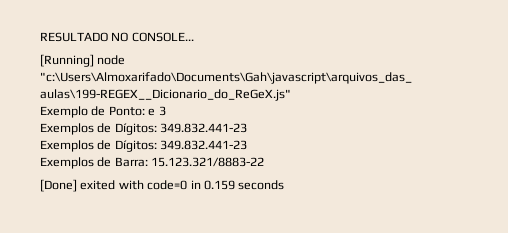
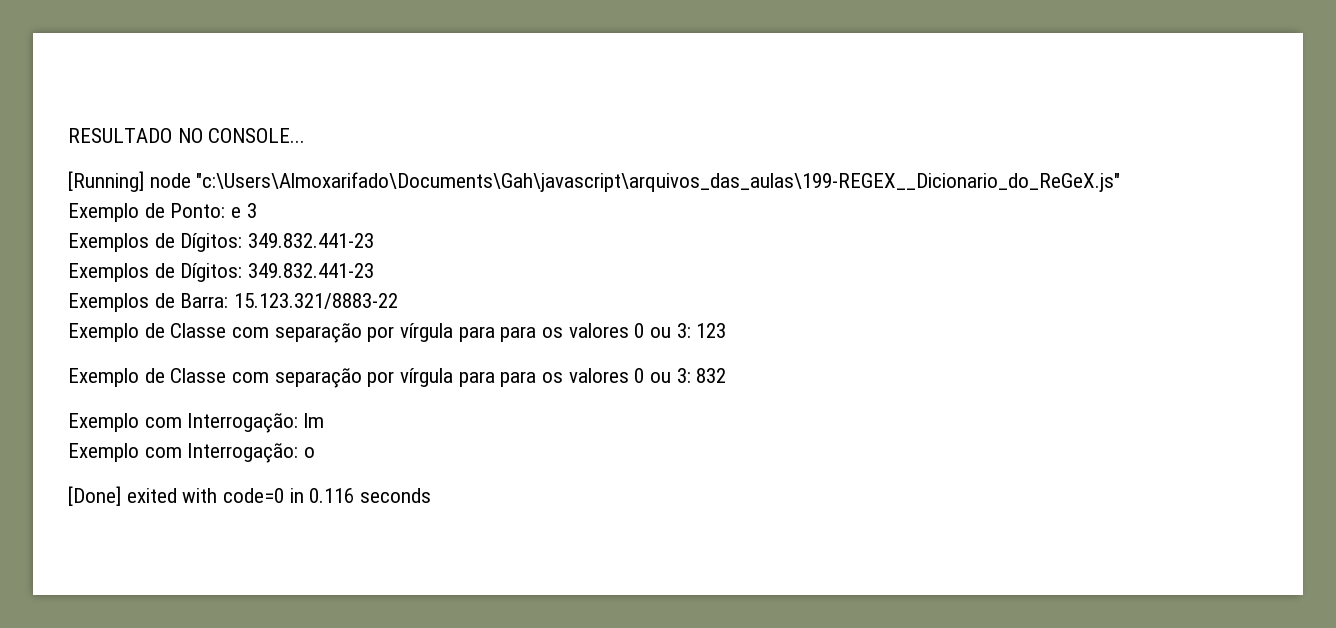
+ Exemplo de Classe com separação por vírgula para para os valores 0 ou 3: 123
+ Exemplo de Classe com separação por vírgula para para os valores 0 ou 3: 832
+ Exemplo com Interrogação: lm
+ Exemplo com Interrogação: o
- [Done] exited with code=0 in 0.159 seconds
+ [Done] exited with code=0 in 0.116 seconds

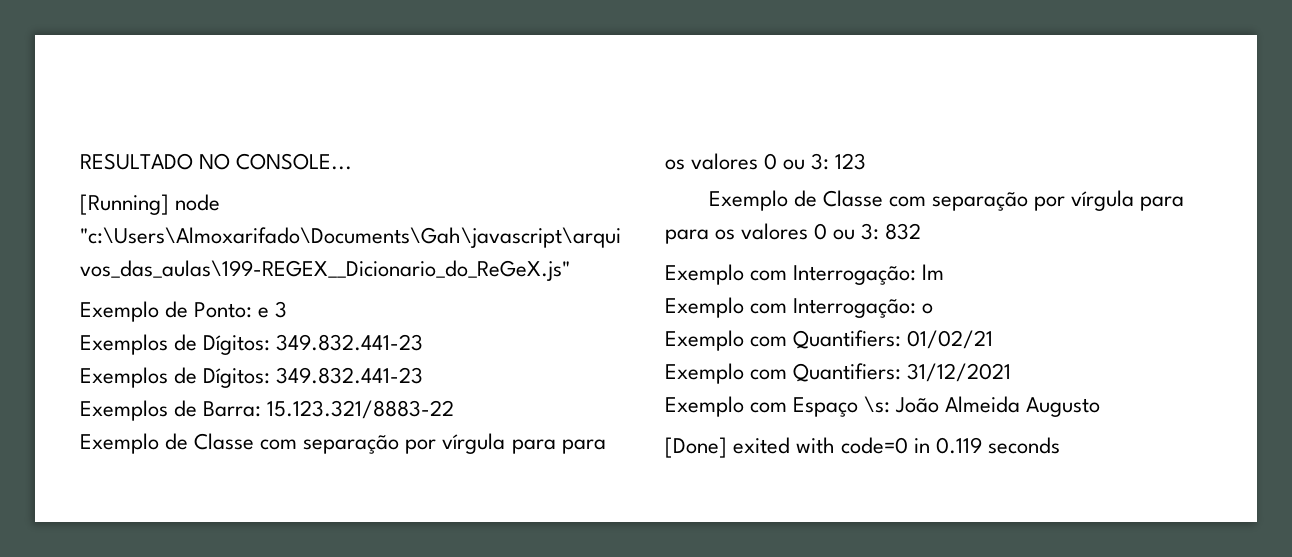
+ Exemplo com Quantifiers: 01/02/21
+ Exemplo com Quantifiers: 31/12/2021
+ Exemplo com Espaço \s: João Almeida Augusto
- [Done] exited with code=0 in 0.116 seconds
+ [Done] exited with code=0 in 0.119 seconds

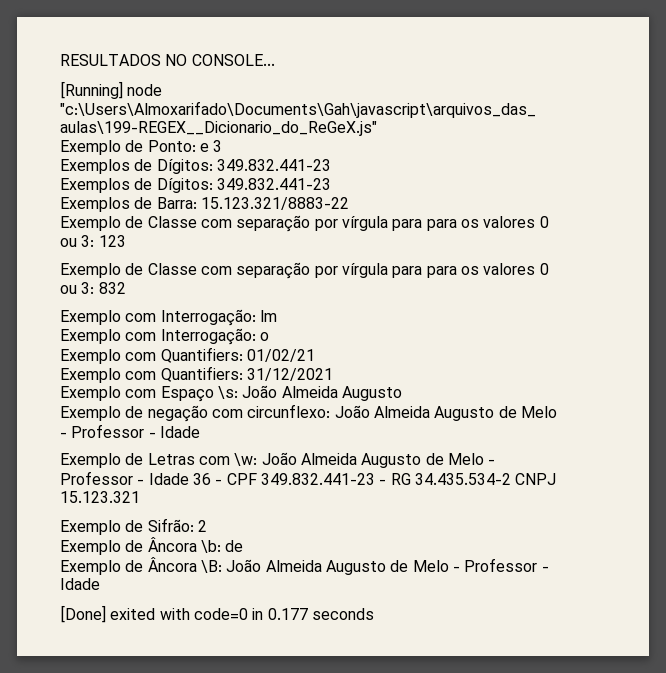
- RESULTADO NO CONSOLE...
+ RESULTADOS NO CONSOLE...
+ Exemplo de negação com circunflexo: João Almeida Augusto de Melo - Professor - Idade
+ Exemplo de Letras com \w: João Almeida Augusto de Melo - Professor - Idade 36 - CPF 349.832.441-23 - RG 34.435.534-2 CNPJ 15.123.321
+ Exemplo de Sifrão: 2
+ Exemplo de Âncora \b: de
+ Exemplo de Âncora \B: João Almeida Augusto de Melo - Professor - Idade
- [Done] exited with code=0 in 0.119 seconds
+ [Done] exited with code=0 in 0.177 seconds

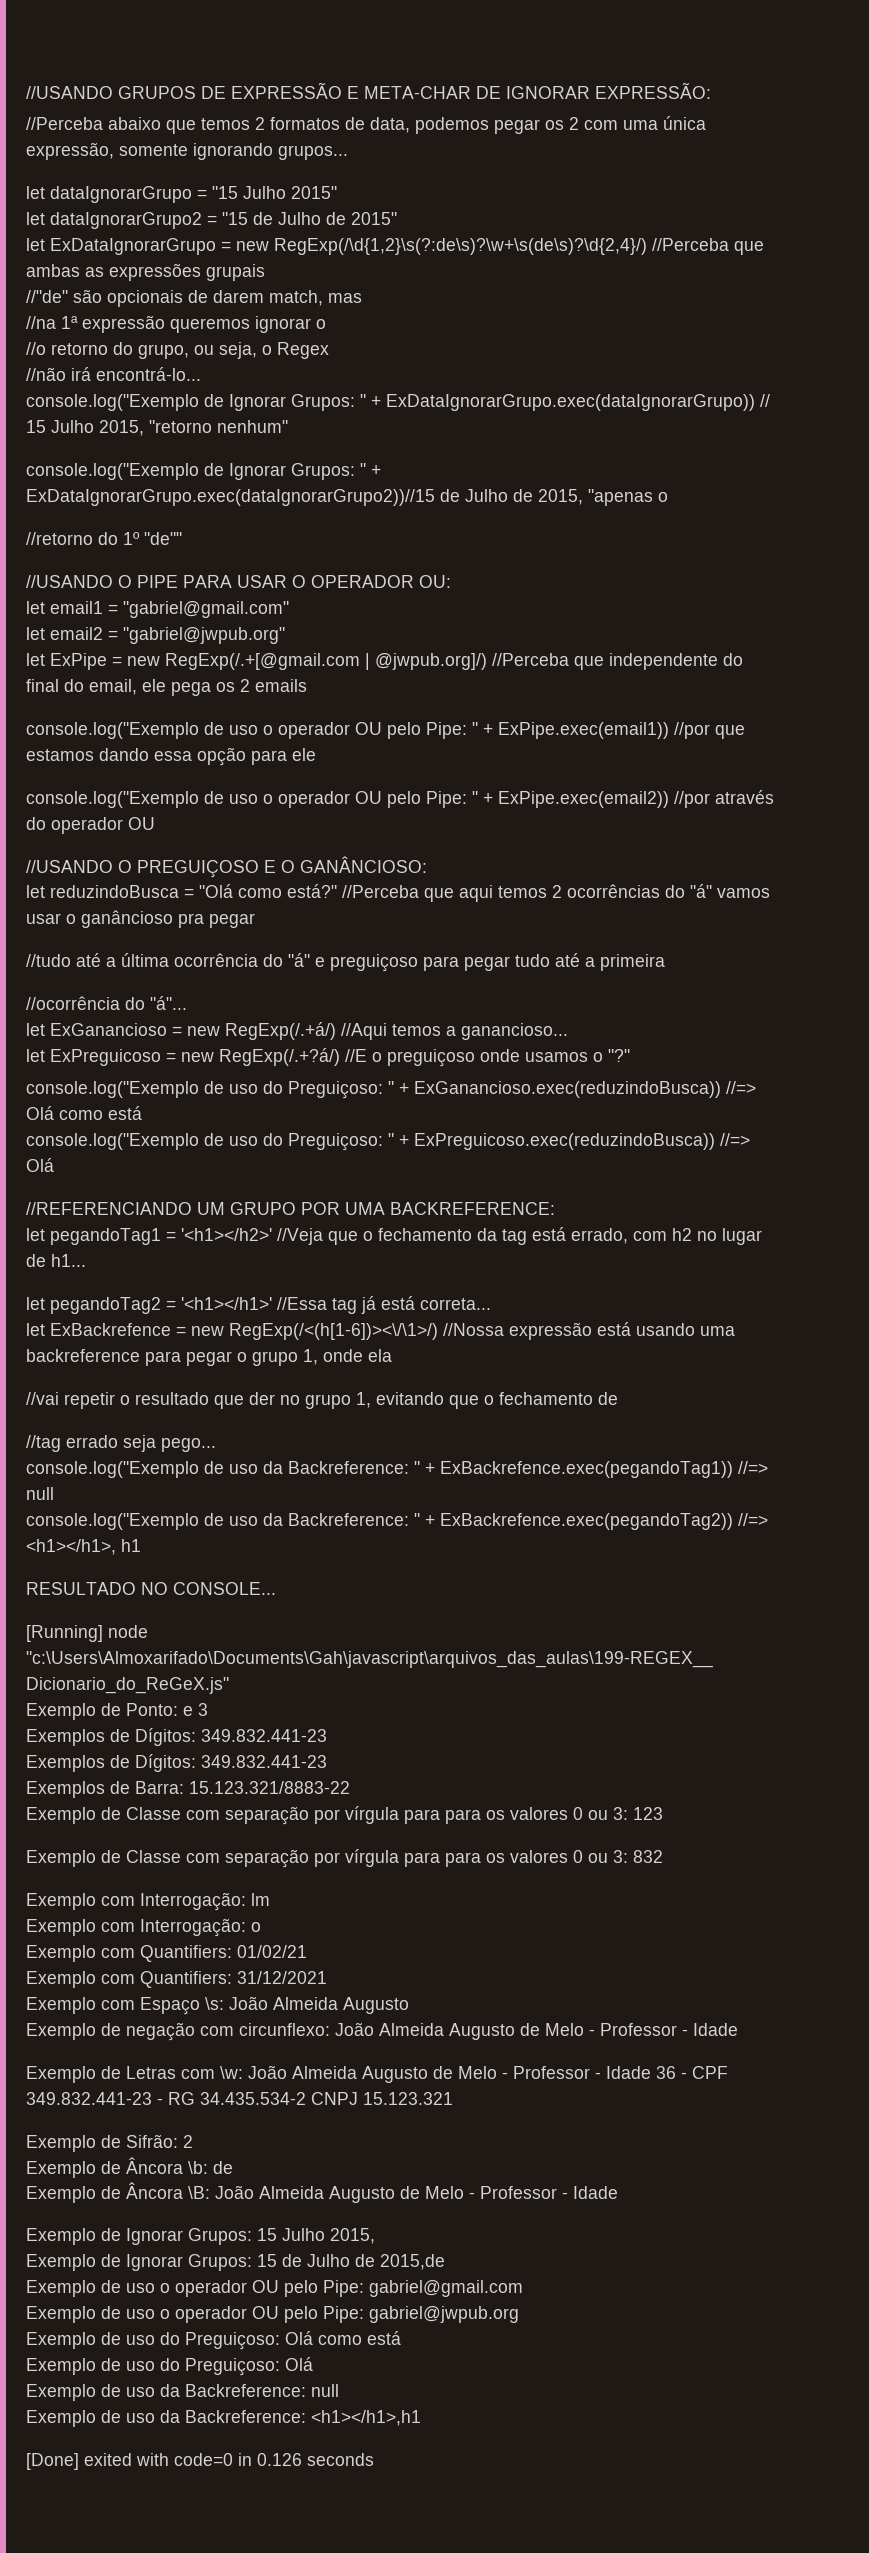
- RESULTADOS NO CONSOLE...
+ //USANDO GRUPOS DE EXPRESSÃO E META-CHAR DE IGNORAR EXPRESSÃO:
+ //Perceba abaixo que temos 2 formatos de data, podemos pegar os 2 com uma única expressão, somente ignorando grupos...
+ let dataIgnorarGrupo = "15 Julho 2015"
+ let dataIgnorarGrupo2 = "15 de Julho de 2015"
+ let ExDataIgnorarGrupo = new RegExp(/\d{1,2}\s(?:de\s)?\w+\s(de\s)?\d{2,4}/) //Perceba que ambas as expressões grupais
+ //"de" são opcionais de darem match, mas
+ //na 1ª expressão queremos ignorar o
+ //o retorno do grupo, ou seja, o Regex
+ //não irá encontrá-lo...
+ console.log("Exemplo de Ignorar Grupos: " + ExDataIgnorarGrupo.exec(dataIgnorarGrupo)) // 15 Julho 2015, "retorno nenhum"
+ console.log("Exemplo de Ignorar Grupos: " + ExDataIgnorarGrupo.exec(dataIgnorarGrupo2))//15 de Julho de 2015, "apenas o
+ //retorno do 1º "de""
+ //USANDO O PIPE PARA USAR O OPERADOR OU:
+ let email1 = "gabriel@gmail.com"
+ let email2 = "gabriel@jwpub.org"
+ let ExPipe = new RegExp(/.+[@gmail.com | @jwpub.org]/) //Perceba que independente do final do email, ele pega os 2 emails
+ console.log("Exemplo de uso o operador OU pelo Pipe: " + ExPipe.exec(email1)) //por que estamos dando essa opção para ele
+ console.log("Exemplo de uso o operador OU pelo Pipe: " + ExPipe.exec(email2)) //por através do operador OU
+ //USANDO O PREGUIÇOSO E O GANÂNCIOSO:
+ let reduzindoBusca = "Olá como está?" //Perceba que aqui temos 2 ocorrências do "á" vamos usar o ganâncioso pra pegar
+ //tudo até a última ocorrência do "á" e preguiçoso para pegar tudo até a primeira
+ //ocorrência do "á"...
+ let ExGanancioso = new RegExp(/.+á/) //Aqui temos a ganancioso...
+ let ExPreguicoso = new RegExp(/.+?á/) //E o preguiçoso onde usamos o "?"
+ console.log("Exemplo de uso do Preguiçoso: " + ExGanancioso.exec(reduzindoBusca)) //=> Olá como está
+ console.log("Exemplo de uso do Preguiçoso: " + ExPreguicoso.exec(reduzindoBusca)) //=> Olá
+ //REFERENCIANDO UM GRUPO POR UMA BACKREFERENCE:
+ let pegandoTag1 = '<h1></h2>' //Veja que o fechamento da tag está errado, com h2 no lugar de h1...
+ let pegandoTag2 = '<h1></h1>' //Essa tag já está correta...
+ let ExBackrefence = new RegExp(/<(h[1-6])><\/\1>/) //Nossa expressão está usando uma backreference para pegar o grupo 1, onde ela
+ //vai repetir o resultado que der no grupo 1, evitando que o fechamento de
+ //tag errado seja pego...
+ console.log("Exemplo de uso da Backreference: " + ExBackrefence.exec(pegandoTag1)) //=> null
+ console.log("Exemplo de uso da Backreference: " + ExBackrefence.exec(pegandoTag2)) //=> <h1></h1>, h1
+ RESULTADO NO CONSOLE...
+ Exemplo de Ignorar Grupos: 15 Julho 2015,
+ Exemplo de Ignorar Grupos: 15 de Julho de 2015,de
+ Exemplo de uso o operador OU pelo Pipe: gabriel@gmail.com
+ Exemplo de uso o operador OU pelo Pipe: gabriel@jwpub.org
+ Exemplo de uso do Preguiçoso: Olá como está
+ Exemplo de uso do Preguiçoso: Olá
+ Exemplo de uso da Backreference: null
+ Exemplo de uso da Backreference: <h1></h1>,h1
- [Done] exited with code=0 in 0.177 seconds
+ [Done] exited with code=0 in 0.126 seconds

